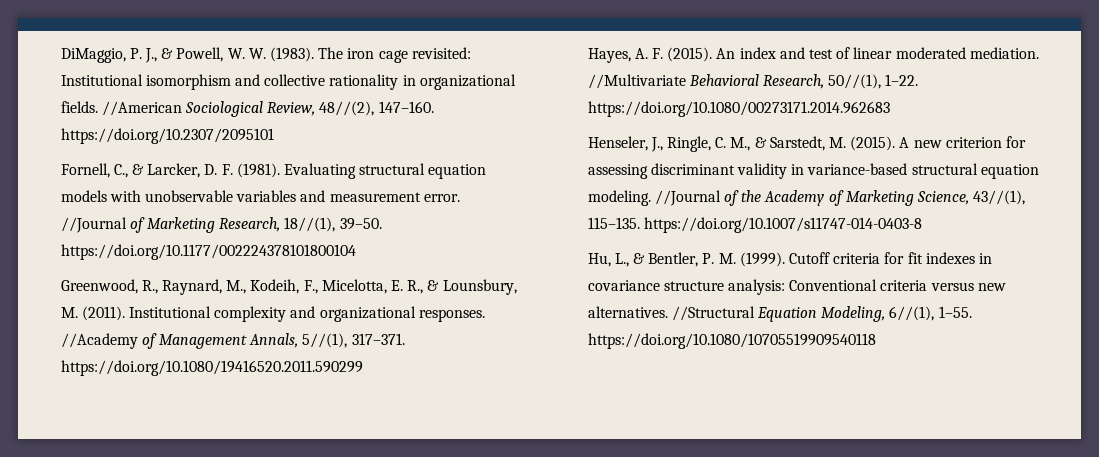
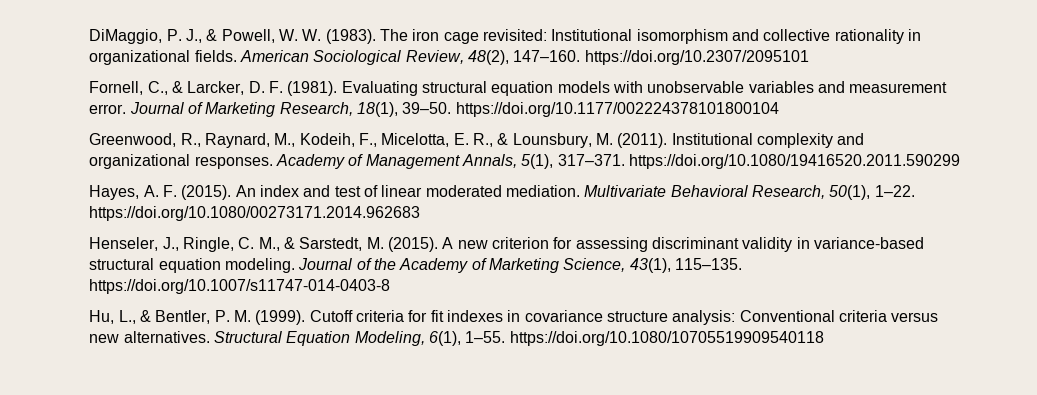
- //American Sociological Review, 48//(2), 147–160. https://doi.org/10.2307/2095101
+ American Sociological Review, 48(2), 147–160. https://doi.org/10.2307/2095101
- //Journal of Marketing Research, 18//(1), 39–50. https://doi.org/10.1177/002224378101800104
+ Journal of Marketing Research, 18(1), 39–50. https://doi.org/10.1177/002224378101800104
- //Academy of Management Annals, 5//(1), 317–371. https://doi.org/10.1080/19416520.2011.590299
+ Academy of Management Annals, 5(1), 317–371. https://doi.org/10.1080/19416520.2011.590299
- //Multivariate Behavioral Research, 50//(1), 1–22. https://doi.org/10.1080/00273171.2014.962683
+ Multivariate Behavioral Research, 50(1), 1–22. https://doi.org/10.1080/00273171.2014.962683
- //Journal of the Academy of Marketing Science, 43//(1), 115–135. https://doi.org/10.1007/s11747-014-0403-8
+ Journal of the Academy of Marketing Science, 43(1), 115–135. https://doi.org/10.1007/s11747-014-0403-8
- //Structural Equation Modeling, 6//(1), 1–55. https://doi.org/10.1080/10705519909540118
+ Structural Equation Modeling, 6(1), 1–55. https://doi.org/10.1080/10705519909540118

